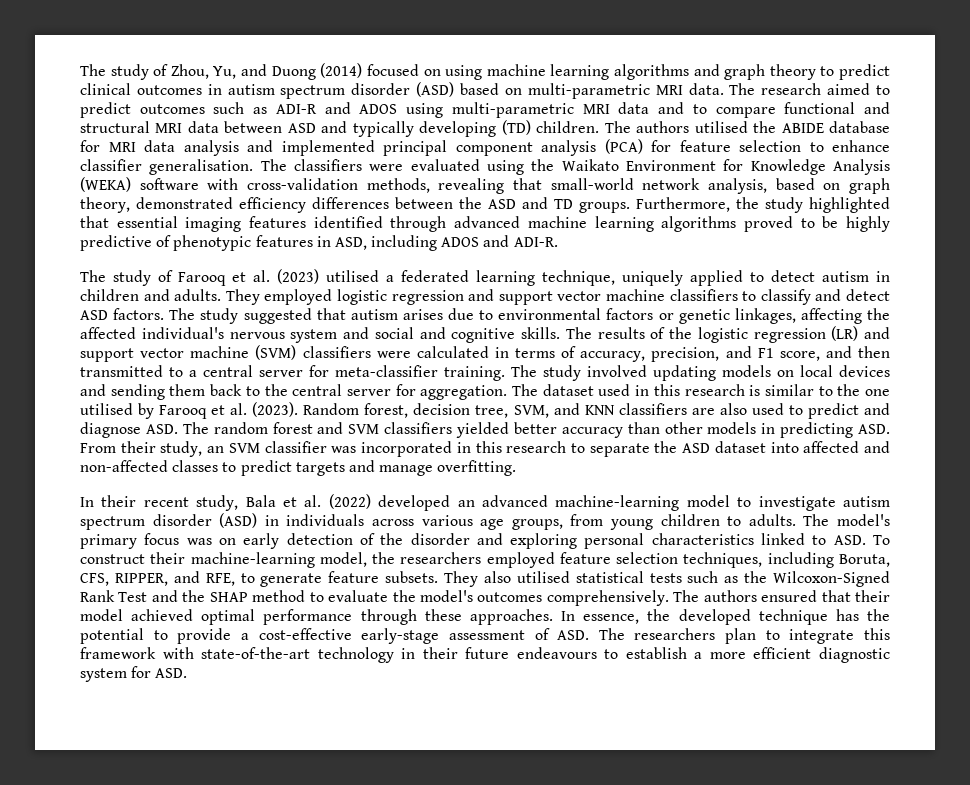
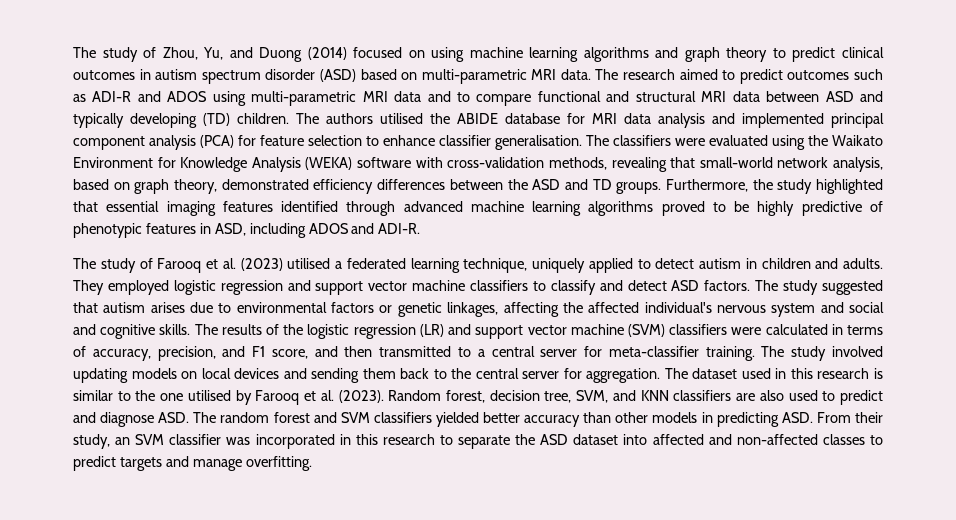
- In their recent study, Bala et al. (2022) developed an advanced machine-learning model to investigate autism spectrum disorder (ASD) in individuals across various age groups, from young children to adults. The model's primary focus was on early detection of the disorder and exploring personal characteristics linked to ASD. To construct their machine-learning model, the researchers employed feature selection techniques, including Boruta, CFS, RIPPER, and RFE, to generate feature subsets. They also utilised statistical tests such as the Wilcoxon-Signed Rank Test and the SHAP method to evaluate the model's outcomes comprehensively. The authors ensured that their model achieved optimal performance through these approaches. In essence, the developed technique has the potential to provide a cost-effective early-stage assessment of ASD. The researchers plan to integrate this framework with state-of-the-art technology in their future endeavours to establish a more efficient diagnostic system for ASD.

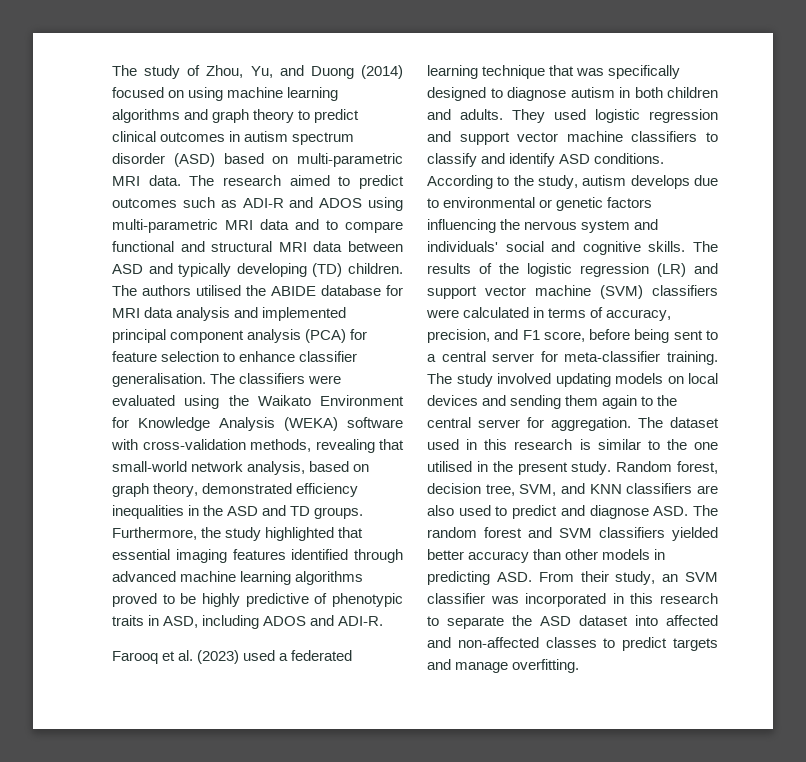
- The classifiers were evaluated using the Waikato Environment for Knowledge Analysis (WEKA) software with cross-validation methods, revealing that small-world network analysis, based on graph theory, demonstrated efficiency differences between the ASD and TD groups.
+ The classifiers were evaluated using the Waikato Environment for Knowledge Analysis (WEKA) software with cross-validation methods, revealing that small-world network analysis, based on graph theory, demonstrated efficiency inequalities in the ASD and TD groups.
- Furthermore, the study highlighted that essential imaging features identified through advanced machine learning algorithms proved to be highly predictive of phenotypic features in ASD, including ADOS and ADI-R.
+ Furthermore, the study highlighted that essential imaging features identified through advanced machine learning algorithms proved to be highly predictive of phenotypic traits in ASD, including ADOS and ADI-R.
- The study of Farooq et al. (2023) utilised a federated learning technique, uniquely applied to detect autism in children and adults.
+ Farooq et al. (2023) used a federated learning technique that was specifically designed to diagnose autism in both children and adults.
- They employed logistic regression and support vector machine classifiers to classify and detect ASD factors. The study suggested that autism arises due to environmental factors or genetic linkages, affecting the affected individual's nervous system and social and cognitive skills.
+ They used logistic regression and support vector machine classifiers to classify and identify ASD conditions. According to the study, autism develops due to environmental or genetic factors influencing the nervous system and individuals' social and cognitive skills.
- The results of the logistic regression (LR) and support vector machine (SVM) classifiers were calculated in terms of accuracy, precision, and F1 score, and then transmitted to a central server for meta-classifier training.
+ The results of the logistic regression (LR) and support vector machine (SVM) classifiers were calculated in terms of accuracy, precision, and F1 score, before being sent to a central server for meta-classifier training.
- The study involved updating models on local devices and sending them back to the central server for aggregation.
+ The study involved updating models on local devices and sending them again to the central server for aggregation.
- The dataset used in this research is similar to the one utilised by Farooq et al. (2023).
+ The dataset used in this research is similar to the one utilised in the present study.

